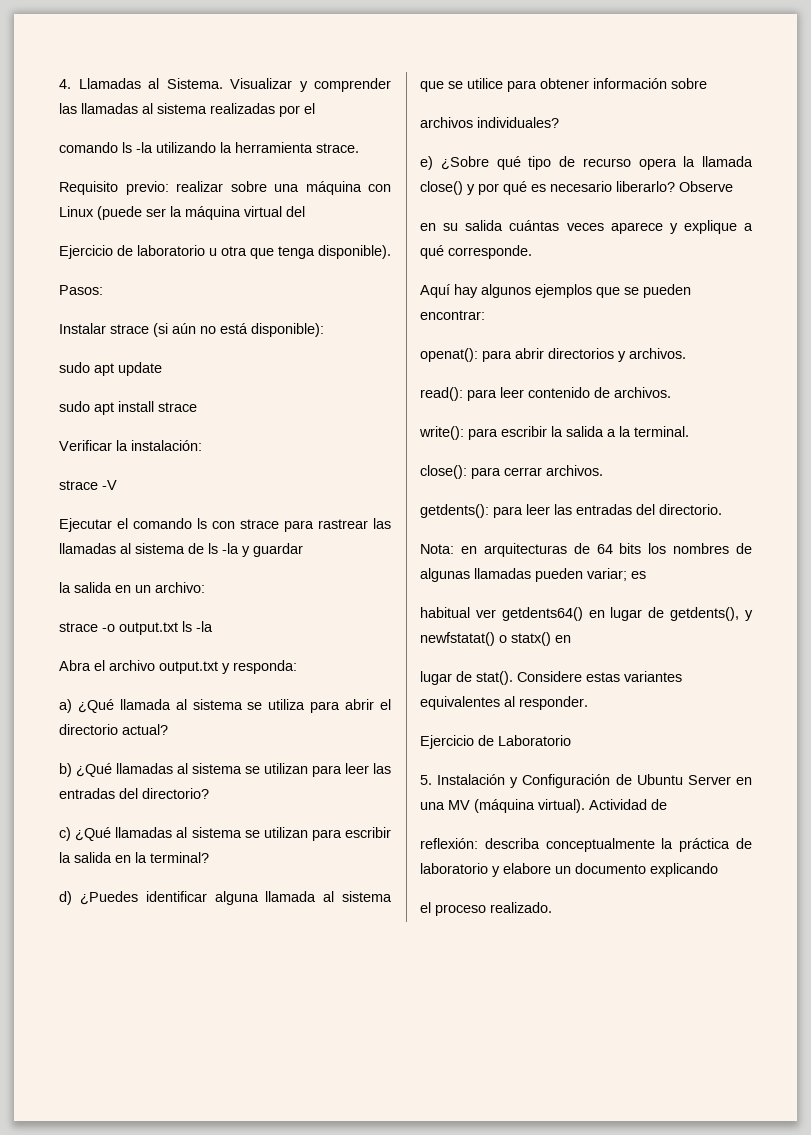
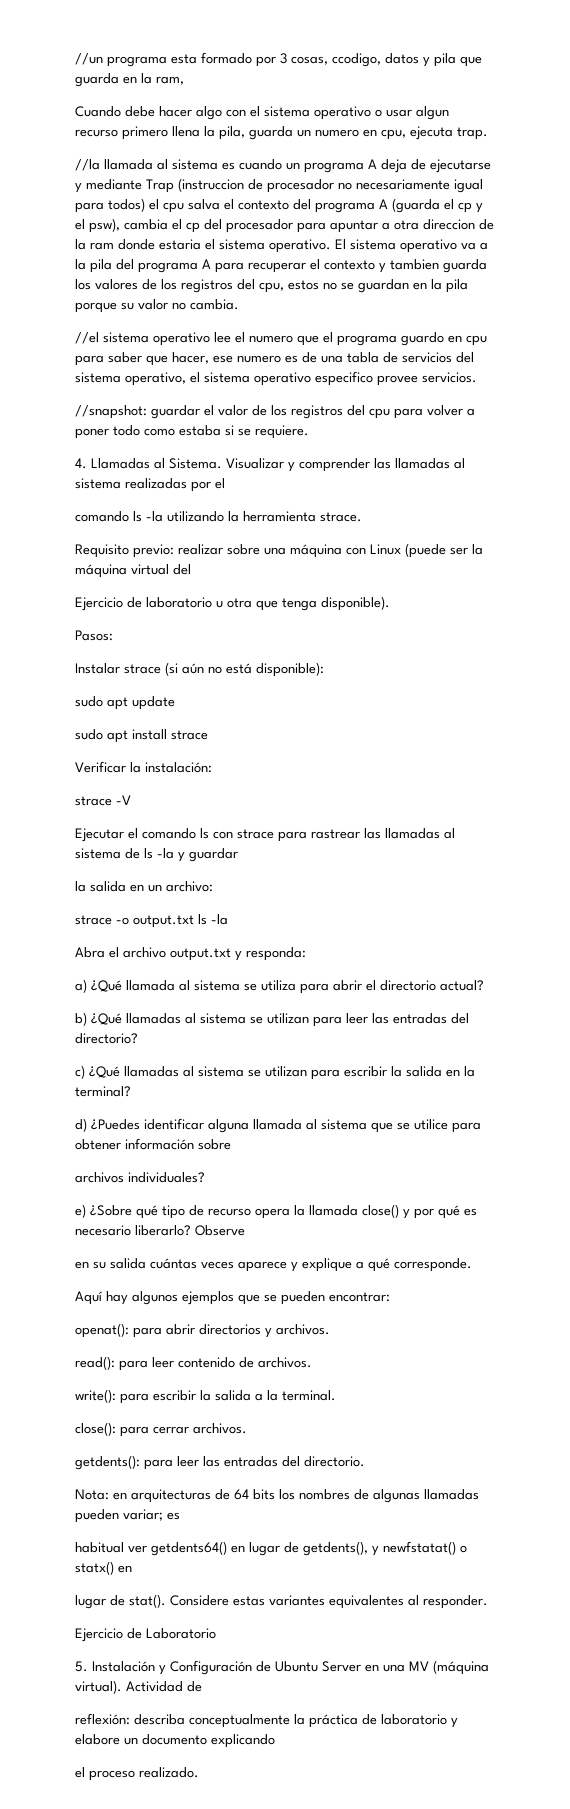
+ //un programa esta formado por 3 cosas, ccodigo, datos y pila que guarda en la ram,
+ Cuando debe hacer algo con el sistema operativo o usar algun recurso primero llena la pila, guarda un numero en cpu, ejecuta trap.
+ //la llamada al sistema es cuando un programa A deja de ejecutarse y mediante Trap (instruccion de procesador no necesariamente igual para todos) el cpu salva el contexto del programa A (guarda el cp y el psw), cambia el cp del procesador para apuntar a otra direccion de la ram donde estaria el sistema operativo. El sistema operativo va a la pila del programa A para recuperar el contexto y tambien guarda los valores de los registros del cpu, estos no se guardan en la pila porque su valor no cambia.
+ //el sistema operativo lee el numero que el programa guardo en cpu para saber que hacer, ese numero es de una tabla de servicios del sistema operativo, el sistema operativo especifico provee servicios.
+ //snapshot: guardar el valor de los registros del cpu para volver a poner todo como estaba si se requiere.

